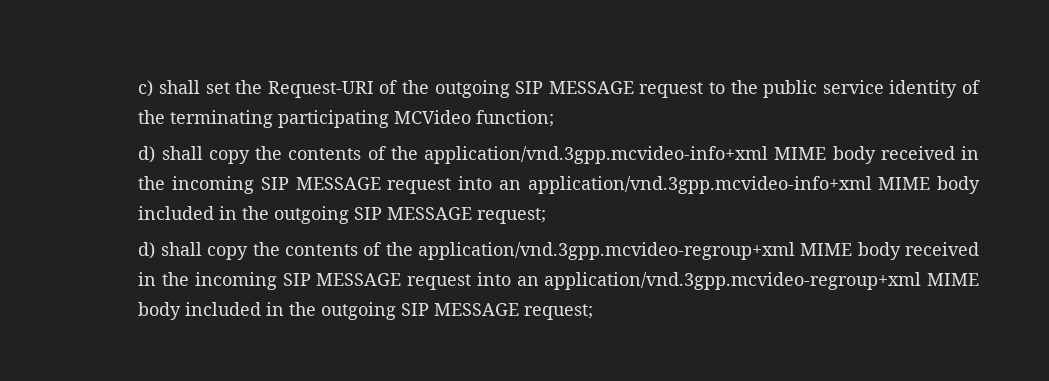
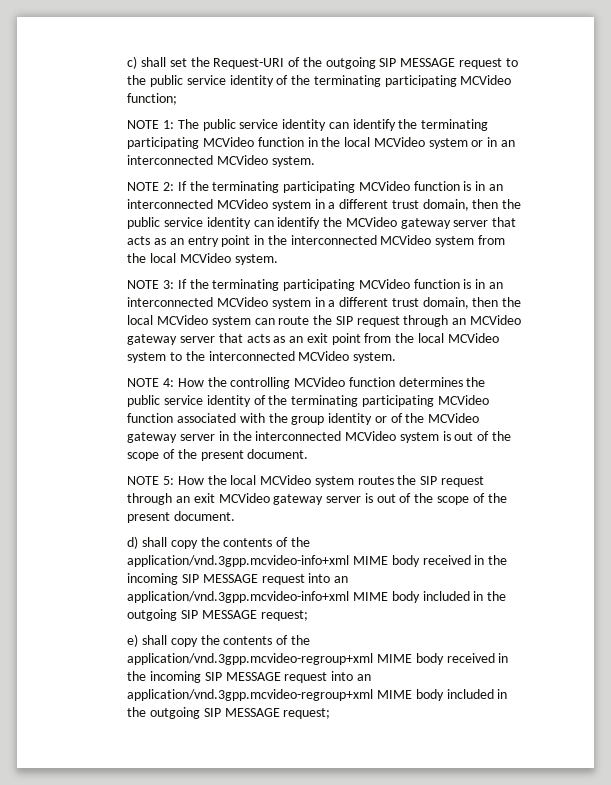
+ NOTE 1: The public service identity can identify the terminating participating MCVideo function in the local MCVideo system or in an interconnected MCVideo system.
+ NOTE 2: If the terminating participating MCVideo function is in an interconnected MCVideo system in a different trust domain, then the public service identity can identify the MCVideo gateway server that acts as an entry point in the interconnected MCVideo system from the local MCVideo system.
+ NOTE 3: If the terminating participating MCVideo function is in an interconnected MCVideo system in a different trust domain, then the local MCVideo system can route the SIP request through an MCVideo gateway server that acts as an exit point from the local MCVideo system to the interconnected MCVideo system.
+ NOTE 4: How the controlling MCVideo function determines the public service identity of the terminating participating MCVideo function associated with the group identity or of the MCVideo gateway server in the interconnected MCVideo system is out of the scope of the present document.
+ NOTE 5: How the local MCVideo system routes the SIP request through an exit MCVideo gateway server is out of the scope of the present document.
- d) shall copy the contents of the application/vnd.3gpp.mcvideo-regroup+xml MIME body received in the incoming SIP MESSAGE request into an application/vnd.3gpp.mcvideo-regroup+xml MIME body included in the outgoing SIP MESSAGE request;
+ e) shall copy the contents of the application/vnd.3gpp.mcvideo-regroup+xml MIME body received in the incoming SIP MESSAGE request into an application/vnd.3gpp.mcvideo-regroup+xml MIME body included in the outgoing SIP MESSAGE request;

